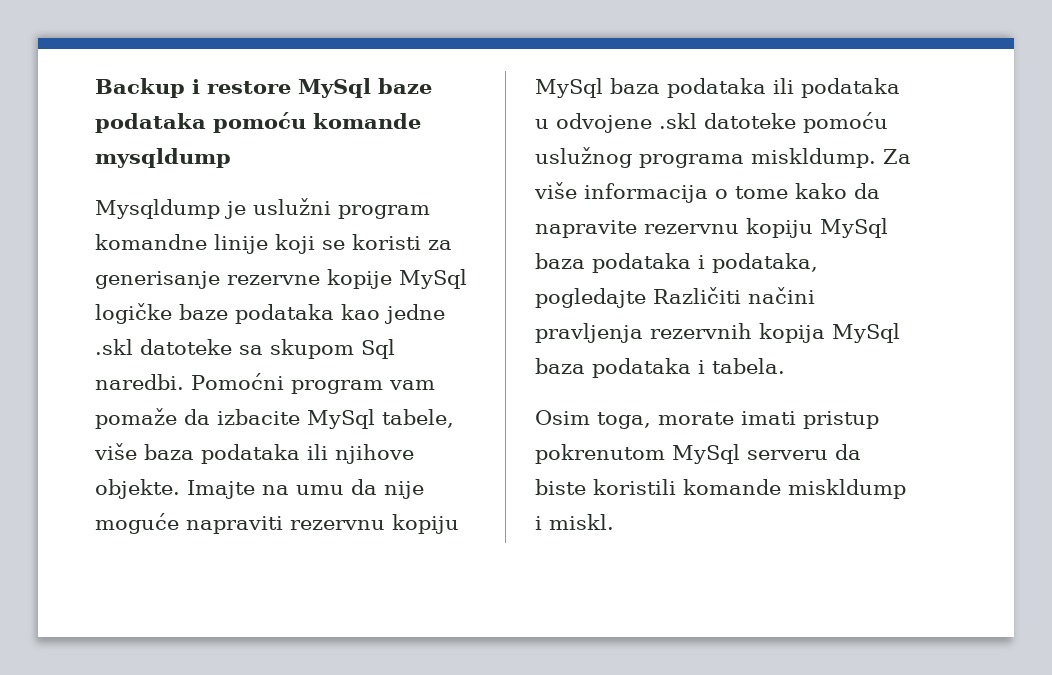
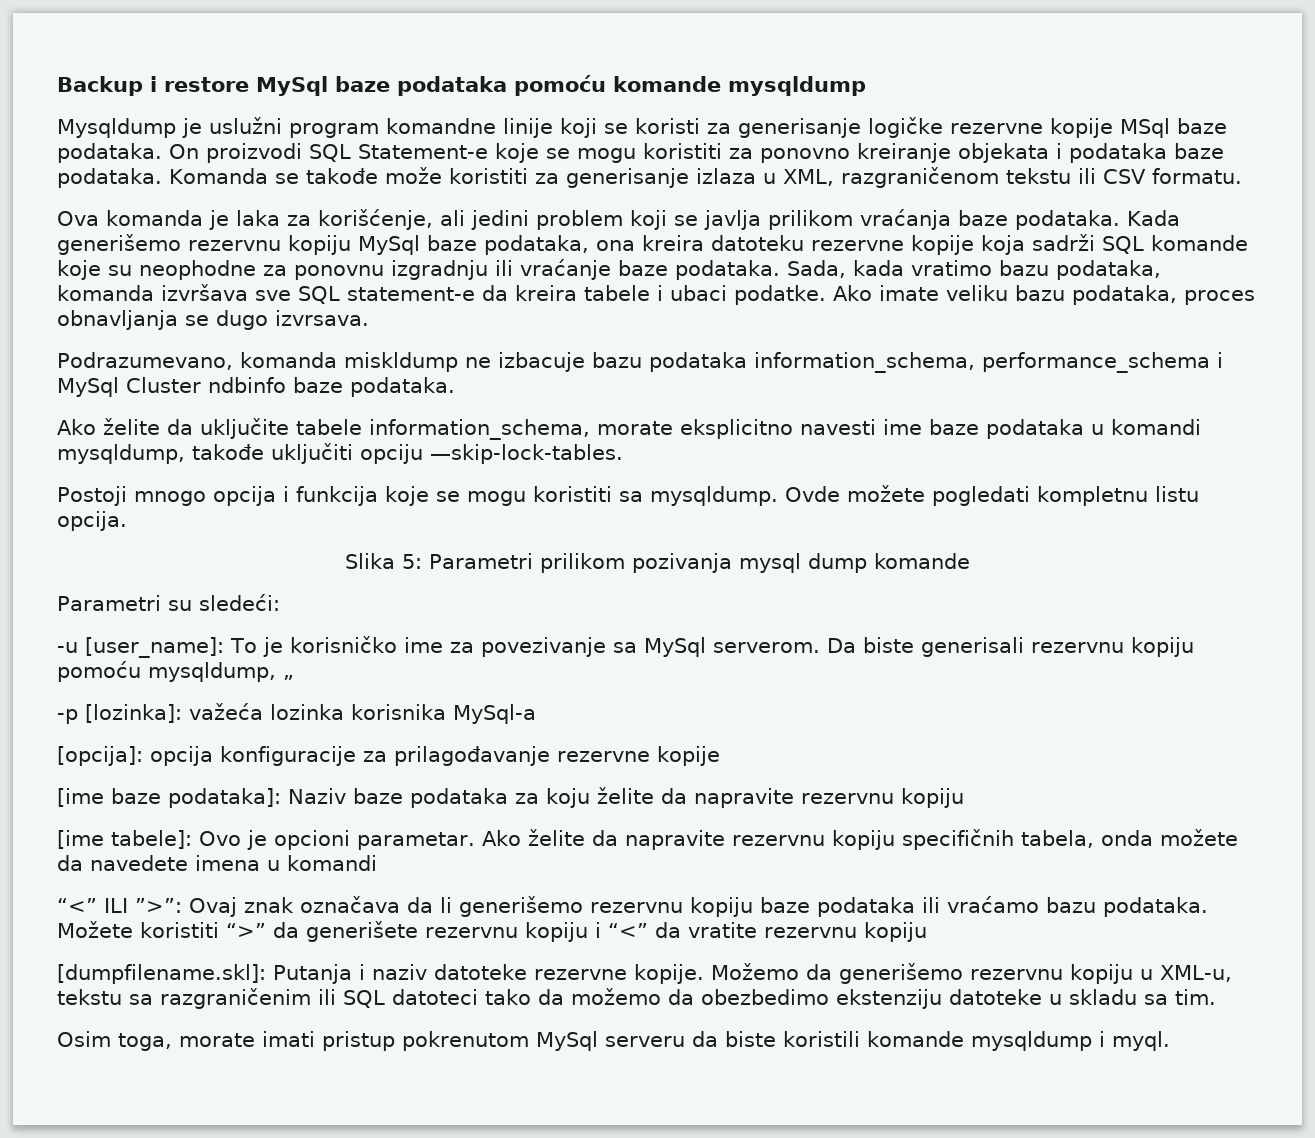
- Mysqldump je uslužni program komandne linije koji se koristi za generisanje rezervne kopije MySql logičke baze podataka kao jedne .skl datoteke sa skupom Sql naredbi. Pomoćni program vam pomaže da izbacite MySql tabele, više baza podataka ili njihove objekte. Imajte na umu da nije moguće napraviti rezervnu kopiju MySql baza podataka ili podataka u odvojene .skl datoteke pomoću uslužnog programa miskldump. Za više informacija o tome kako da napravite rezervnu kopiju MySql baza podataka i podataka, pogledajte Različiti načini pravljenja rezervnih kopija MySql baza podataka i tabela.
+ Mysqldump je uslužni program komandne linije koji se koristi za generisanje logičke rezervne kopije MSql baze podataka. On proizvodi SQL Statement-e koje se mogu koristiti za ponovno kreiranje objekata i podataka baze podataka. Komanda se takođe može koristiti za generisanje izlaza u XML, razgraničenom tekstu ili CSV formatu.
+ Ova komanda je laka za korišćenje, ali jedini problem koji se javlja prilikom vraćanja baze podataka. Kada generišemo rezervnu kopiju MySql baze podataka, ona kreira datoteku rezervne kopije koja sadrži SQL komande koje su neophodne za ponovnu izgradnju ili vraćanje baze podataka. Sada, kada vratimo bazu podataka, komanda izvršava sve SQL statement-e da kreira tabele i ubaci podatke. Ako imate veliku bazu podataka, proces obnavljanja se dugo izvrsava.
+ Podrazumevano, komanda miskldump ne izbacuje bazu podataka information_schema, performance_schema i MySql Cluster ndbinfo baze podataka.
+ Ako želite da uključite tabele information_schema, morate eksplicitno navesti ime baze podataka u komandi mysqldump, takođe uključiti opciju —skip-lock-tables.
+ Postoji mnogo opcija i funkcija koje se mogu koristiti sa mysqldump. Ovde možete pogledati kompletnu listu opcija.
+ Slika 5: Parametri prilikom pozivanja mysql dump komande
+ Parametri su sledeći:
+ -u [user_name]: To je korisničko ime za povezivanje sa MySql serverom. Da biste generisali rezervnu kopiju pomoću mysqldump, „
+ -p [lozinka]: važeća lozinka korisnika MySql-a
+ [opcija]: opcija konfiguracije za prilagođavanje rezervne kopije
+ [ime baze podataka]: Naziv baze podataka za koju želite da napravite rezervnu kopiju
+ [ime tabele]: Ovo je opcioni parametar. Ako želite da napravite rezervnu kopiju specifičnih tabela, onda možete da navedete imena u komandi
+ “<” ILI ”>”: Ovaj znak označava da li generišemo rezervnu kopiju baze podataka ili vraćamo bazu podataka. Možete koristiti “>” da generišete rezervnu kopiju i “<” da vratite rezervnu kopiju
+ [dumpfilename.skl]: Putanja i naziv datoteke rezervne kopije. Možemo da generišemo rezervnu kopiju u XML-u, tekstu sa razgraničenim ili SQL datoteci tako da možemo da obezbedimo ekstenziju datoteke u skladu sa tim.
- Osim toga, morate imati pristup pokrenutom MySql serveru da biste koristili komande miskldump i miskl.
+ Osim toga, morate imati pristup pokrenutom MySql serveru da biste koristili komande mysqldump i myql.

